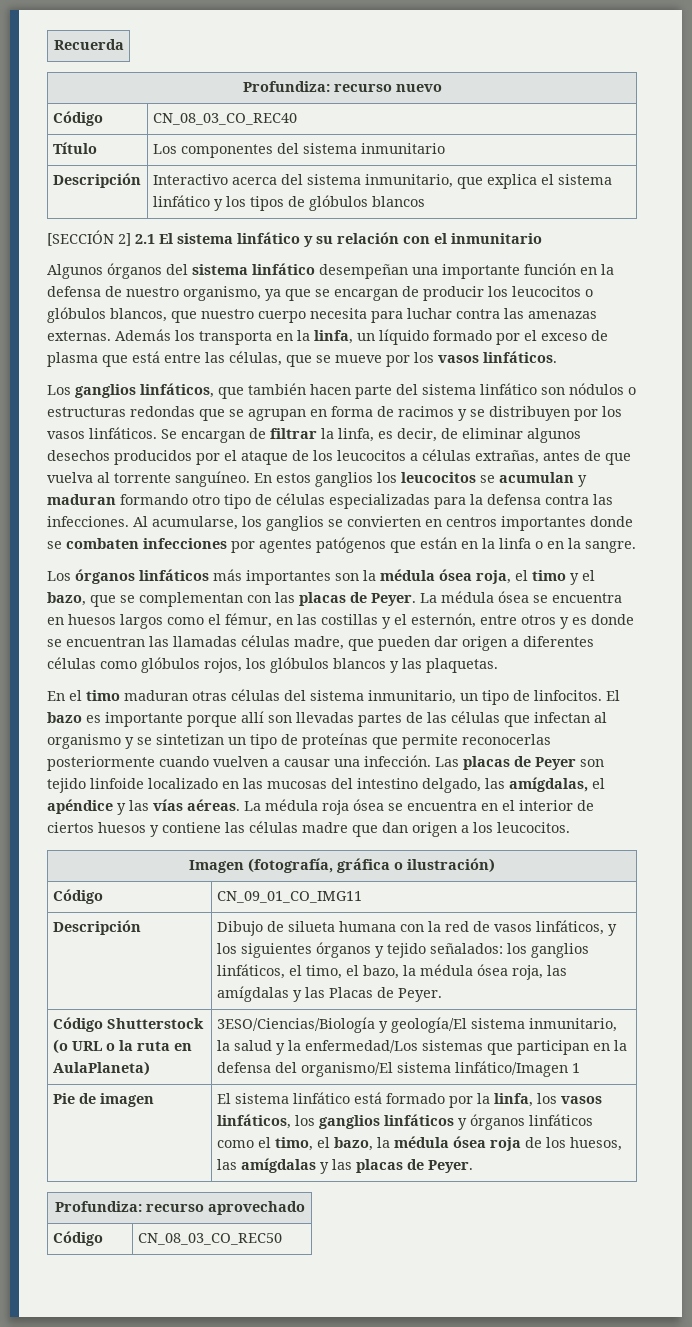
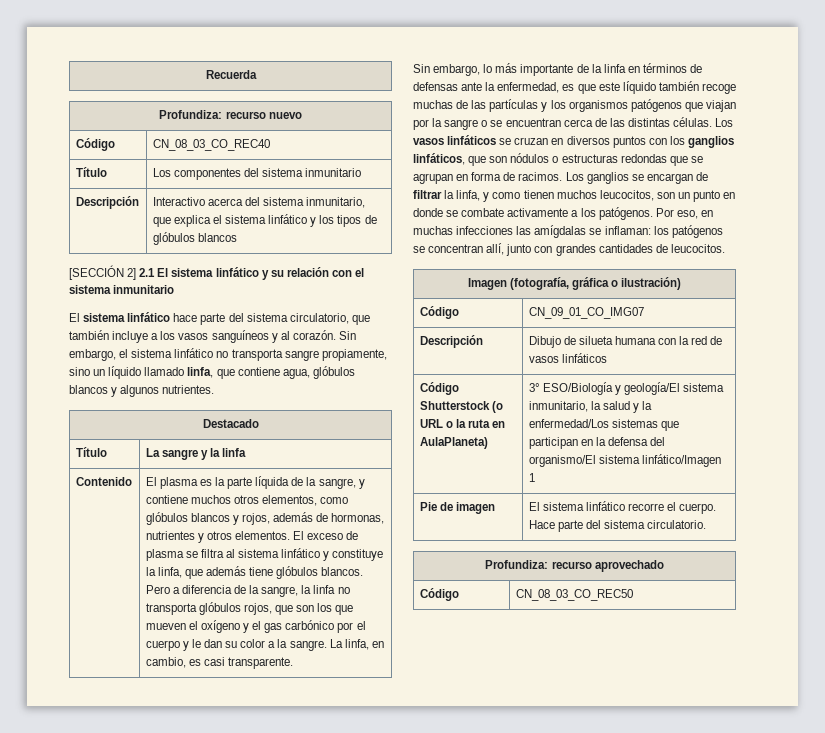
- [SECCIÓN 2] 2.1 El sistema linfático y su relación con el inmunitario
- Algunos órganos del sistema linfático desempeñan una importante función en la defensa de nuestro organismo, ya que se encargan de producir los leucocitos o glóbulos blancos, que nuestro cuerpo necesita para luchar contra las amenazas externas. Además los transporta en la linfa, un líquido formado por el exceso de plasma que está entre las células, que se mueve por los vasos linfáticos.
- Los ganglios linfáticos, que también hacen parte del sistema linfático son nódulos o estructuras redondas que se agrupan en forma de racimos y se distribuyen por los vasos linfáticos. Se encargan de filtrar la linfa, es decir, de eliminar algunos desechos producidos por el ataque de los leucocitos a células extrañas, antes de que vuelva al torrente sanguíneo. En estos ganglios los leucocitos se acumulan y maduran formando otro tipo de células especializadas para la defensa contra las infecciones. Al acumularse, los ganglios se convierten en centros importantes donde se combaten infecciones por agentes patógenos que están en la linfa o en la sangre.
- Los órganos linfáticos más importantes son la médula ósea roja, el timo y el bazo, que se complementan con las placas de Peyer. La médula ósea se encuentra en huesos largos como el fémur, en las costillas y el esternón, entre otros y es donde se encuentran las llamadas células madre, que pueden dar origen a diferentes células como glóbulos rojos, los glóbulos blancos y las plaquetas.
- En el timo maduran otras células del sistema inmunitario, un tipo de linfocitos. El bazo es importante porque allí son llevadas partes de las células que infectan al organismo y se sintetizan un tipo de proteínas que permite reconocerlas posteriormente cuando vuelven a causar una infección. Las placas de Peyer son tejido linfoide localizado en las mucosas del intestino delgado, las amígdalas, el apéndice y las vías aéreas. La médula roja ósea se encuentra en el interior de ciertos huesos y contiene las células madre que dan origen a los leucocitos.
+ [SECCIÓN 2] 2.1 El sistema linfático y su relación con el sistema inmunitario
+ El sistema linfático hace parte del sistema circulatorio, que también incluye a los vasos sanguíneos y al corazón. Sin embargo, el sistema linfático no transporta sangre propiamente, sino un líquido llamado linfa, que contiene agua, glóbulos blancos y algunos nutrientes.
+ Destacado
+ Título | La sangre y la linfa
+ Contenido | El plasma es la parte líquida de la sangre, y contiene muchos otros elementos, como glóbulos blancos y rojos, además de hormonas, nutrientes y otros elementos. El exceso de plasma se filtra al sistema linfático y constituye la linfa, que además tiene glóbulos blancos. Pero a diferencia de la sangre, la linfa no transporta glóbulos rojos, que son los que mueven el oxígeno y el gas carbónico por el cuerpo y le dan su color a la sangre. La linfa, en cambio, es casi transparente.
+ Sin embargo, lo más importante de la linfa en términos de defensas ante la enfermedad, es que este líquido también recoge muchas de las partículas y los organismos patógenos que viajan por la sangre o se encuentran cerca de las distintas células. Los vasos linfáticos se cruzan en diversos puntos con los ganglios linfáticos, que son nódulos o estructuras redondas que se agrupan en forma de racimos. Los ganglios se encargan de filtrar la linfa, y como tienen muchos leucocitos, son un punto en donde se combate activamente a los patógenos. Por eso, en muchas infecciones las amígdalas se inflaman: los patógenos se concentran allí, junto con grandes cantidades de leucocitos.
- Código | CN_09_01_CO_IMG11
+ Código | CN_09_01_CO_IMG07
- Descripción | Dibujo de silueta humana con la red de vasos linfáticos, y los siguientes órganos y tejido señalados: los ganglios linfáticos, el timo, el bazo, la médula ósea roja, las amígdalas y las Placas de Peyer.
+ Descripción | Dibujo de silueta humana con la red de vasos linfáticos
- Código Shutterstock (o URL o la ruta en AulaPlaneta) | 3ESO/Ciencias/Biología y geología/El sistema inmunitario, la salud y la enfermedad/Los sistemas que participan en la defensa del organismo/El sistema linfático/Imagen 1
+ Código Shutterstock (o URL o la ruta en AulaPlaneta) | 3° ESO/Biología y geología/El sistema inmunitario, la salud y la enfermedad/Los sistemas que participan en la defensa del organismo/El sistema linfático/Imagen 1
- Pie de imagen | El sistema linfático está formado por la linfa, los vasos linfáticos, los ganglios linfáticos y órganos linfáticos como el timo, el bazo, la médula ósea roja de los huesos, las amígdalas y las placas de Peyer.
+ Pie de imagen | El sistema linfático recorre el cuerpo. Hace parte del sistema circulatorio.

